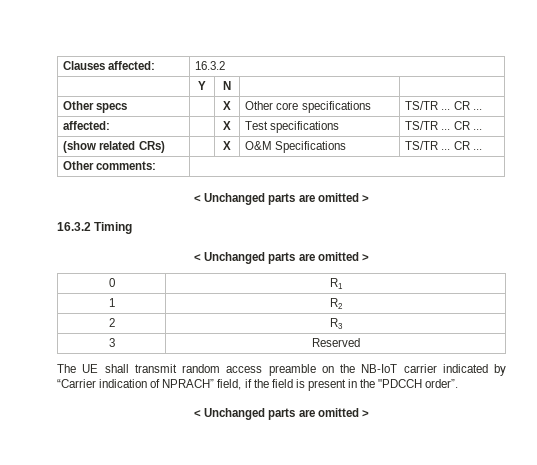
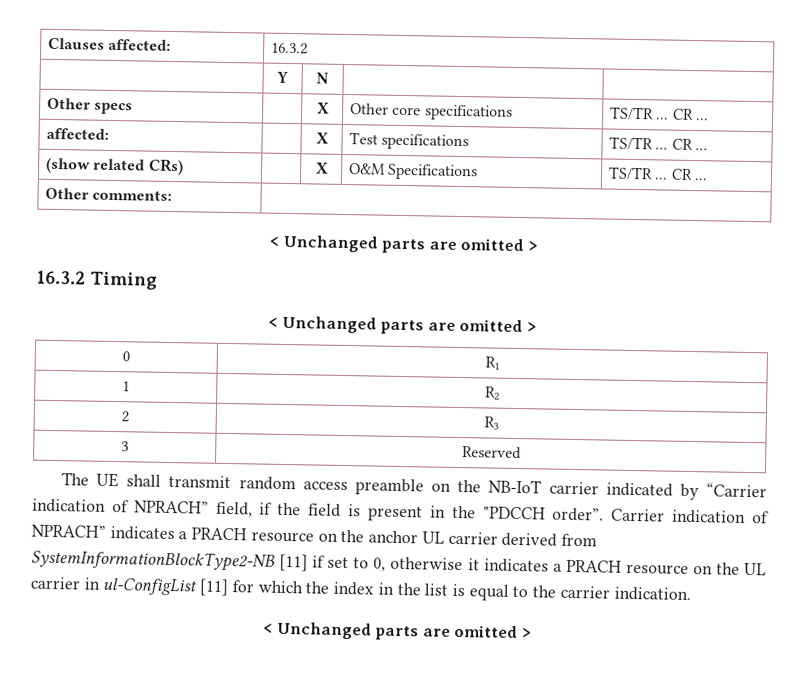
+ Carrier indication of NPRACH” indicates a PRACH resource on the anchor UL carrier derived from SystemInformationBlockType2-NB [11] if set to 0, otherwise it indicates a PRACH resource on the UL carrier in ul-ConfigList [11] for which the index in the list is equal to the carrier indication.

